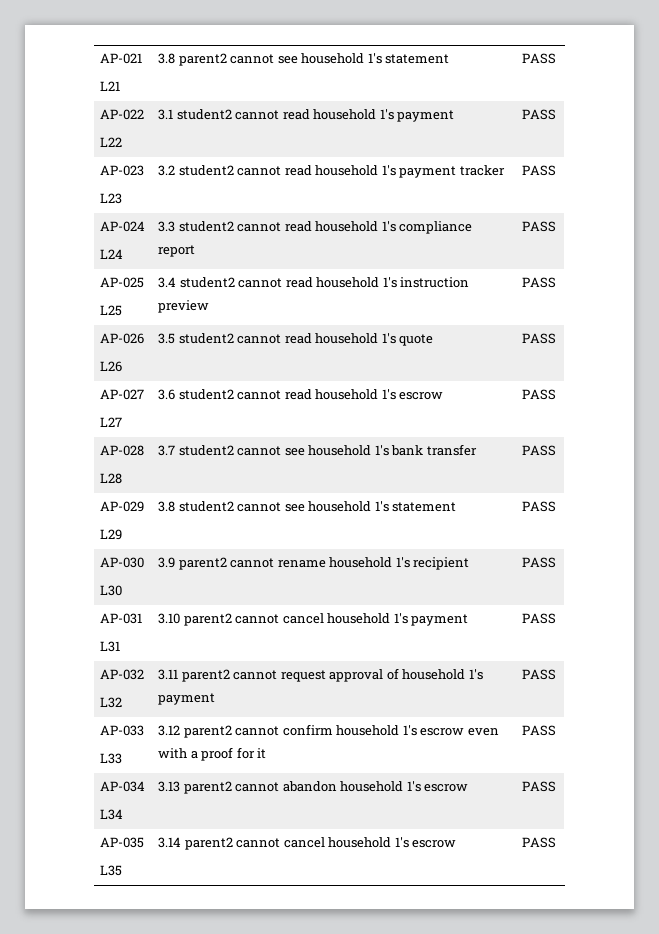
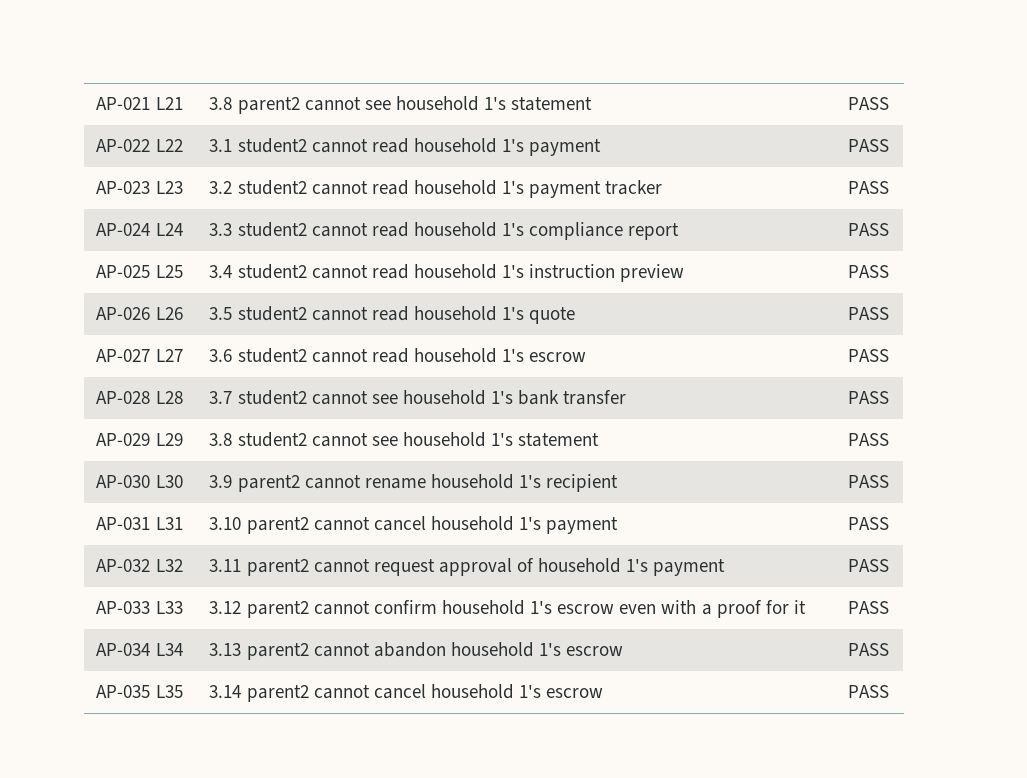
- AP-021
- L21 | 3.8 parent2 cannot see household 1's statement | PASS
+ AP-021 L21 | 3.8 parent2 cannot see household 1's statement | PASS
- AP-022
- L22 | 3.1 student2 cannot read household 1's payment | PASS
+ AP-022 L22 | 3.1 student2 cannot read household 1's payment | PASS
- AP-023
- L23 | 3.2 student2 cannot read household 1's payment tracker | PASS
+ AP-023 L23 | 3.2 student2 cannot read household 1's payment tracker | PASS
- AP-024
- L24 | 3.3 student2 cannot read household 1's compliance report | PASS
+ AP-024 L24 | 3.3 student2 cannot read household 1's compliance report | PASS
- AP-025
- L25 | 3.4 student2 cannot read household 1's instruction preview | PASS
+ AP-025 L25 | 3.4 student2 cannot read household 1's instruction preview | PASS
- AP-026
- L26 | 3.5 student2 cannot read household 1's quote | PASS
+ AP-026 L26 | 3.5 student2 cannot read household 1's quote | PASS
- AP-027
- L27 | 3.6 student2 cannot read household 1's escrow | PASS
+ AP-027 L27 | 3.6 student2 cannot read household 1's escrow | PASS
- AP-028
- L28 | 3.7 student2 cannot see household 1's bank transfer | PASS
+ AP-028 L28 | 3.7 student2 cannot see household 1's bank transfer | PASS
- AP-029
- L29 | 3.8 student2 cannot see household 1's statement | PASS
+ AP-029 L29 | 3.8 student2 cannot see household 1's statement | PASS
- AP-030
- L30 | 3.9 parent2 cannot rename household 1's recipient | PASS
+ AP-030 L30 | 3.9 parent2 cannot rename household 1's recipient | PASS
- AP-031
- L31 | 3.10 parent2 cannot cancel household 1's payment | PASS
+ AP-031 L31 | 3.10 parent2 cannot cancel household 1's payment | PASS
- AP-032
- L32 | 3.11 parent2 cannot request approval of household 1's payment | PASS
+ AP-032 L32 | 3.11 parent2 cannot request approval of household 1's payment | PASS
- AP-033
- L33 | 3.12 parent2 cannot confirm household 1's escrow even with a proof for it | PASS
+ AP-033 L33 | 3.12 parent2 cannot confirm household 1's escrow even with a proof for it | PASS
- AP-034
- L34 | 3.13 parent2 cannot abandon household 1's escrow | PASS
+ AP-034 L34 | 3.13 parent2 cannot abandon household 1's escrow | PASS
- AP-035
- L35 | 3.14 parent2 cannot cancel household 1's escrow | PASS
+ AP-035 L35 | 3.14 parent2 cannot cancel household 1's escrow | PASS

